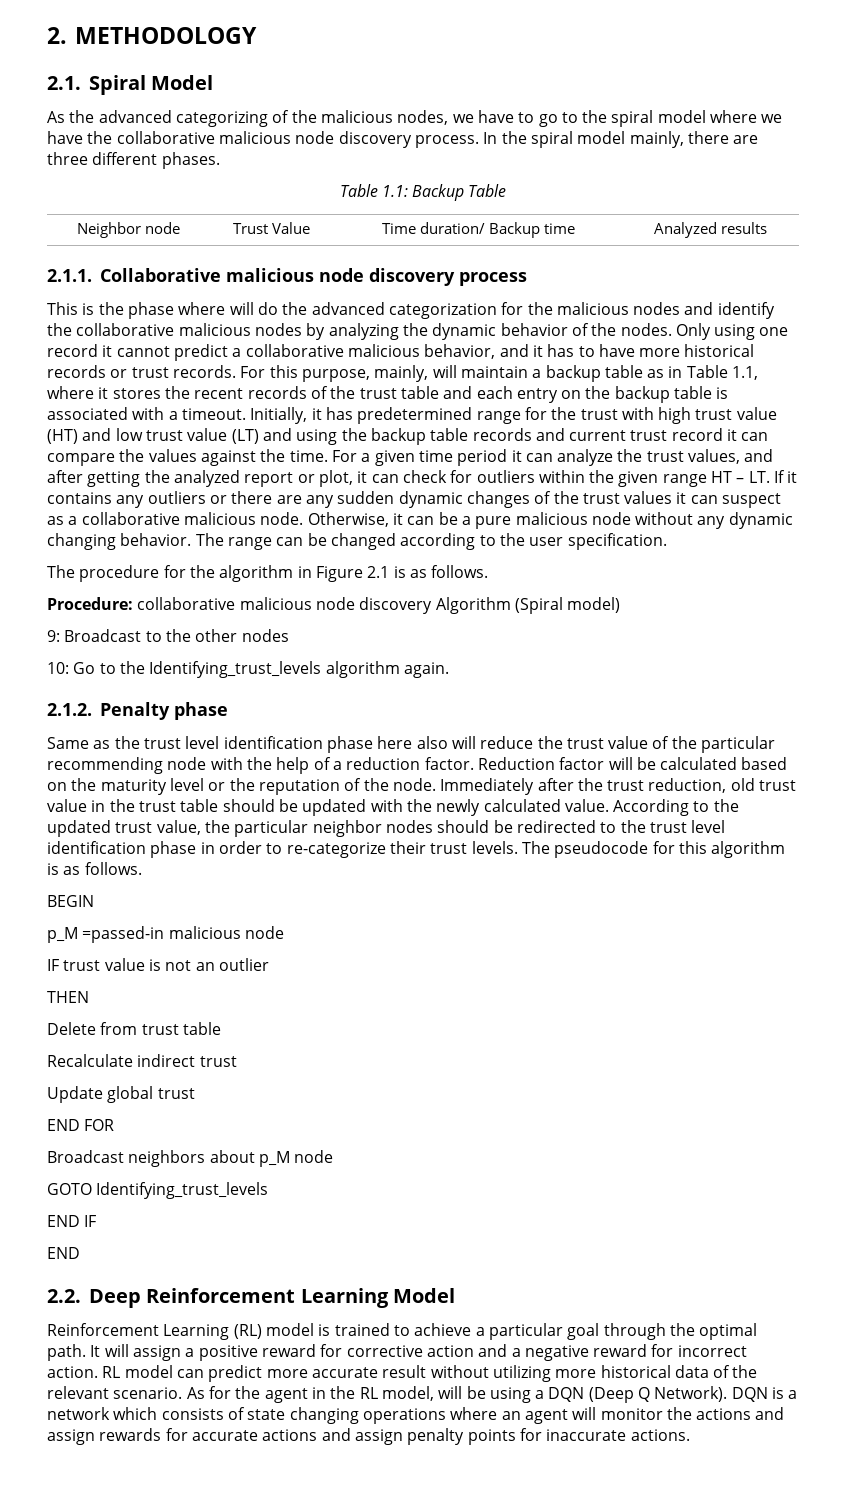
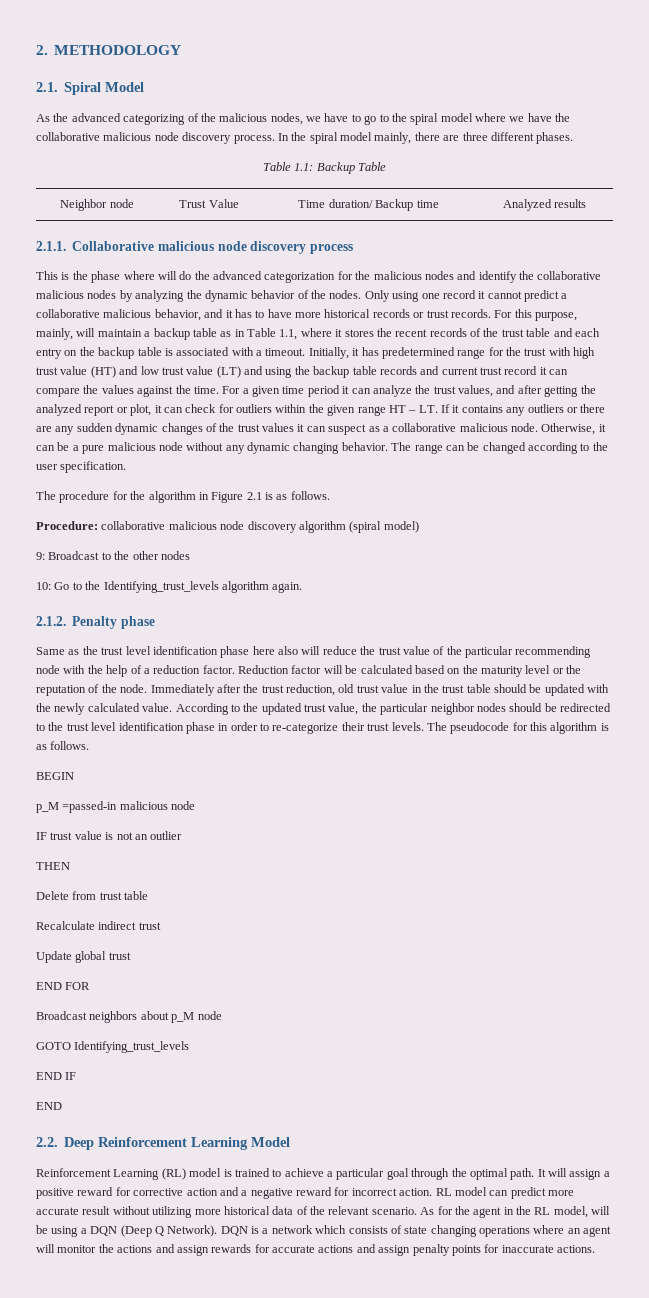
- Procedure: collaborative malicious node discovery Algorithm (Spiral model)
+ Procedure: collaborative malicious node discovery algorithm (spiral model)

